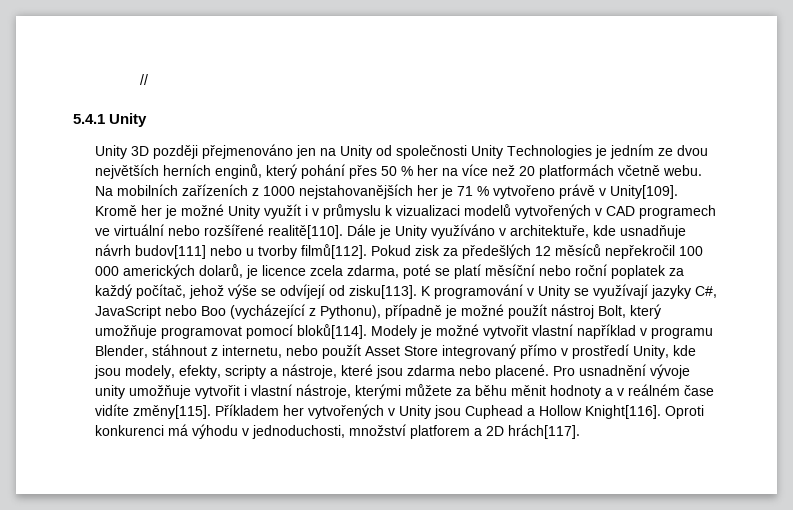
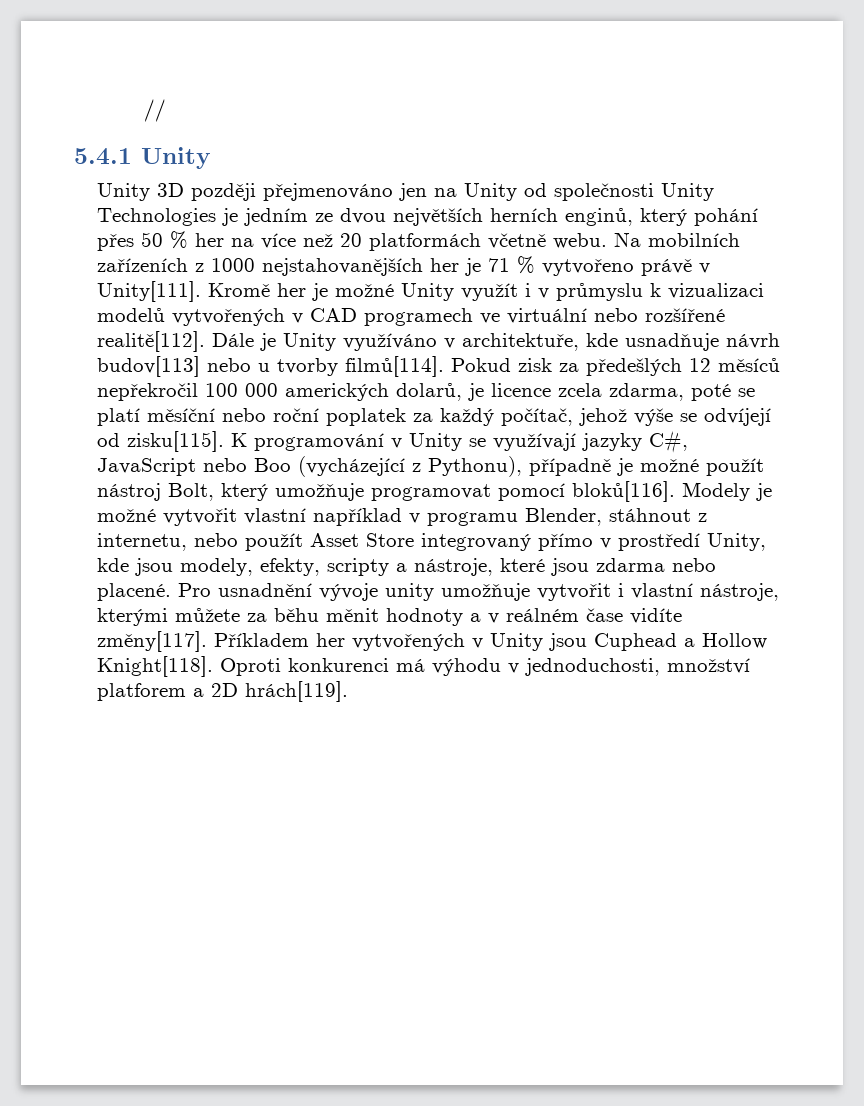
- Na mobilních zařízeních z 1000 nejstahovanějších her je 71 % vytvořeno právě v Unity[109].
+ Na mobilních zařízeních z 1000 nejstahovanějších her je 71 % vytvořeno právě v Unity[111].
- Kromě her je možné Unity využít i v průmyslu k vizualizaci modelů vytvořených v CAD programech ve virtuální nebo rozšířené realitě[110].
+ Kromě her je možné Unity využít i v průmyslu k vizualizaci modelů vytvořených v CAD programech ve virtuální nebo rozšířené realitě[112].
- Dále je Unity využíváno v architektuře, kde usnadňuje návrh budov[111] nebo u tvorby filmů[112].
+ Dále je Unity využíváno v architektuře, kde usnadňuje návrh budov[113] nebo u tvorby filmů[114].
- Pokud zisk za předešlých 12 měsíců nepřekročil 100 000 amerických dolarů, je licence zcela zdarma, poté se platí měsíční nebo roční poplatek za každý počítač, jehož výše se odvíjejí od zisku[113].
+ Pokud zisk za předešlých 12 měsíců nepřekročil 100 000 amerických dolarů, je licence zcela zdarma, poté se platí měsíční nebo roční poplatek za každý počítač, jehož výše se odvíjejí od zisku[115].
- K programování v Unity se využívají jazyky C#, JavaScript nebo Boo (vycházející z Pythonu), případně je možné použít nástroj Bolt, který umožňuje programovat pomocí bloků[114].
+ K programování v Unity se využívají jazyky C#, JavaScript nebo Boo (vycházející z Pythonu), případně je možné použít nástroj Bolt, který umožňuje programovat pomocí bloků[116].
- Pro usnadnění vývoje unity umožňuje vytvořit i vlastní nástroje, kterými můžete za běhu měnit hodnoty a v reálném čase vidíte změny[115].
+ Pro usnadnění vývoje unity umožňuje vytvořit i vlastní nástroje, kterými můžete za běhu měnit hodnoty a v reálném čase vidíte změny[117].
- Příkladem her vytvořených v Unity jsou Cuphead a Hollow Knight[116].
+ Příkladem her vytvořených v Unity jsou Cuphead a Hollow Knight[118].
- Oproti konkurenci má výhodu v jednoduchosti, množství platforem a 2D hrách[117].
+ Oproti konkurenci má výhodu v jednoduchosti, množství platforem a 2D hrách[119].

